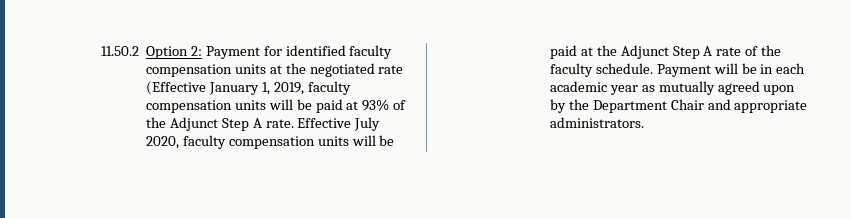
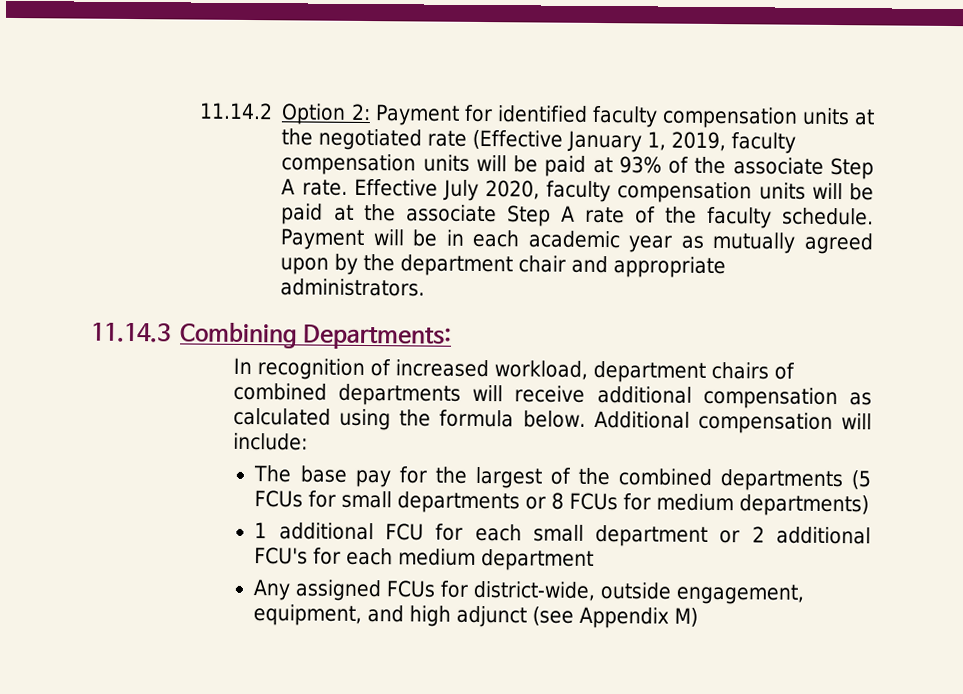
- 11.50.2 Option 2: Payment for identified faculty compensation units at the negotiated rate (Effective January 1, 2019, faculty compensation units will be paid at 93% of the Adjunct Step A rate.
+ 11.14.2 Option 2: Payment for identified faculty compensation units at the negotiated rate (Effective January 1, 2019, faculty compensation units will be paid at 93% of the associate Step A rate.
- Effective July 2020, faculty compensation units will be paid at the Adjunct Step A rate of the faculty schedule.
+ Effective July 2020, faculty compensation units will be paid at the associate Step A rate of the faculty schedule.
- Payment will be in each academic year as mutually agreed upon by the Department Chair and appropriate administrators.
+ Payment will be in each academic year as mutually agreed upon by the department chair and appropriate administrators.
+ 11.14.3 Combining Departments:
+ In recognition of increased workload, department chairs of combined departments will receive additional compensation as calculated using the formula below. Additional compensation will include:
+ The base pay for the largest of the combined departments (5 FCUs for small departments or 8 FCUs for medium departments)
+ 1 additional FCU for each small department or 2 additional FCU's for each medium department
+ Any assigned FCUs for district-wide, outside engagement, equipment, and high adjunct (see Appendix M)

